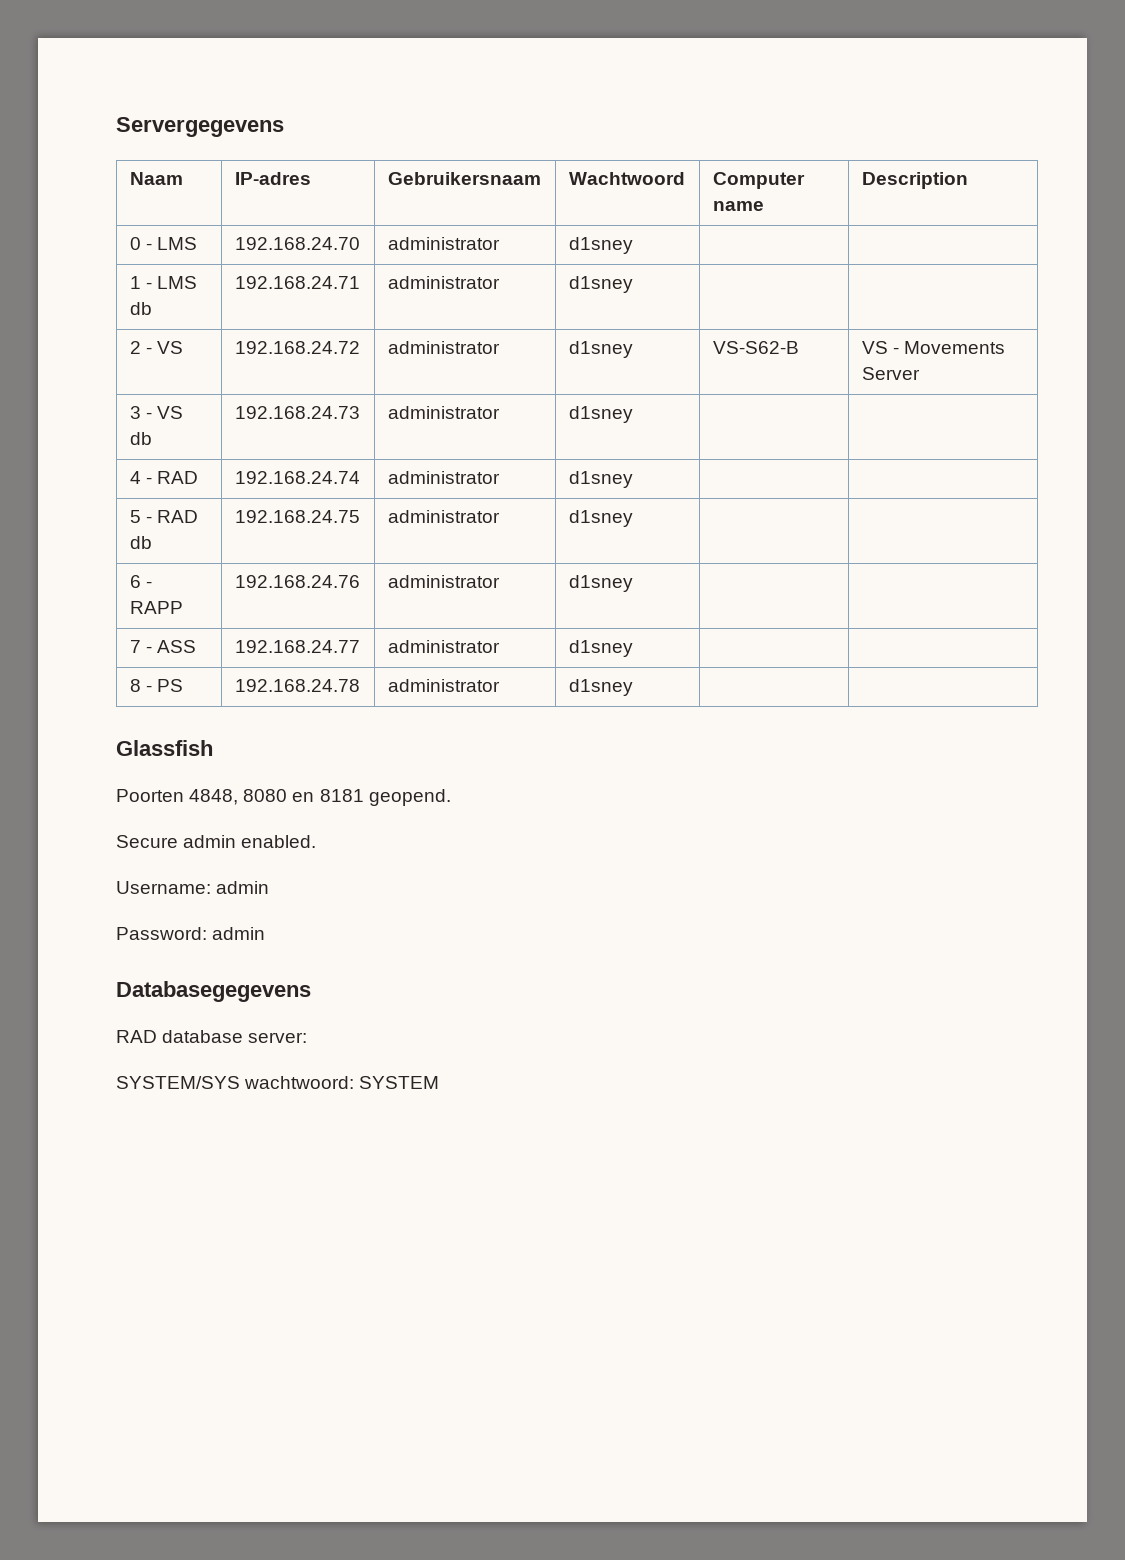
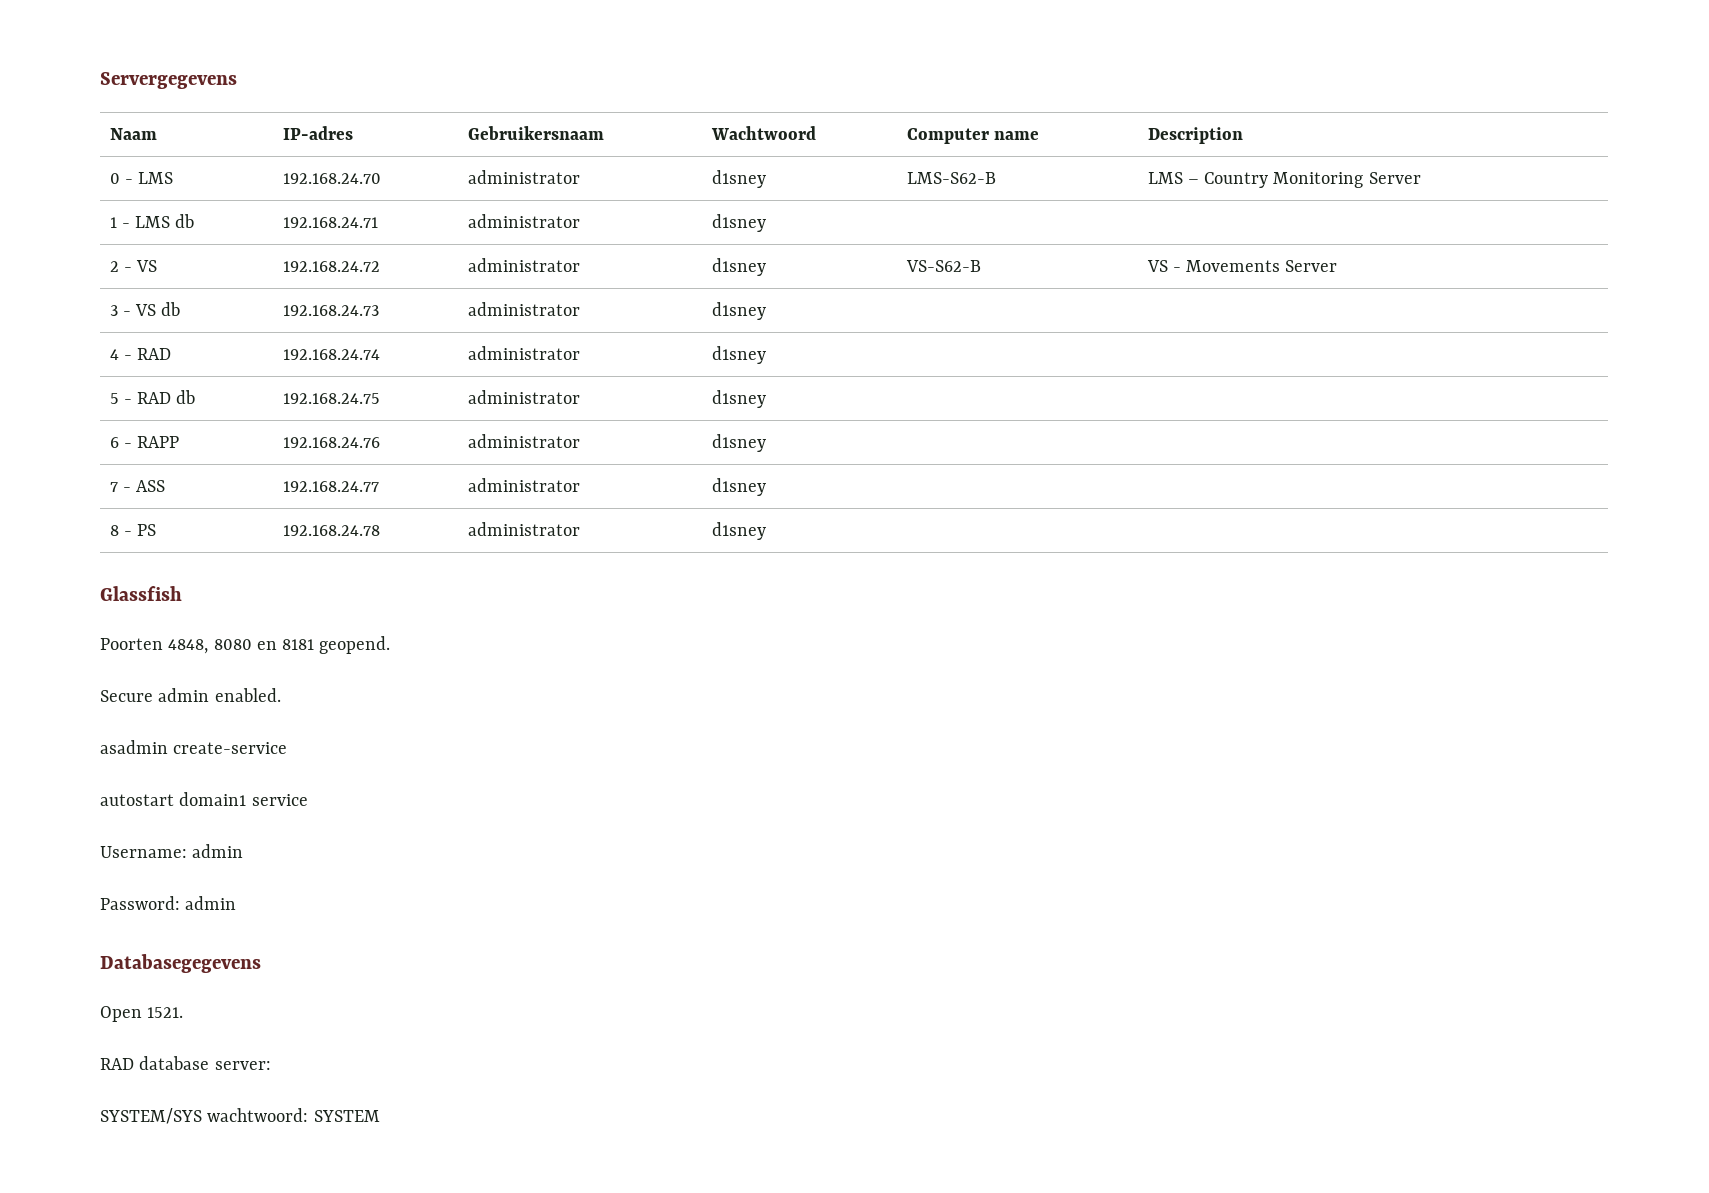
- 0 - LMS | 192.168.24.70 | administrator | d1sney | |
+ 0 - LMS | 192.168.24.70 | administrator | d1sney | LMS-S62-B | LMS – Country Monitoring Server
+ asadmin create-service
+ autostart domain1 service
+ Open 1521.

